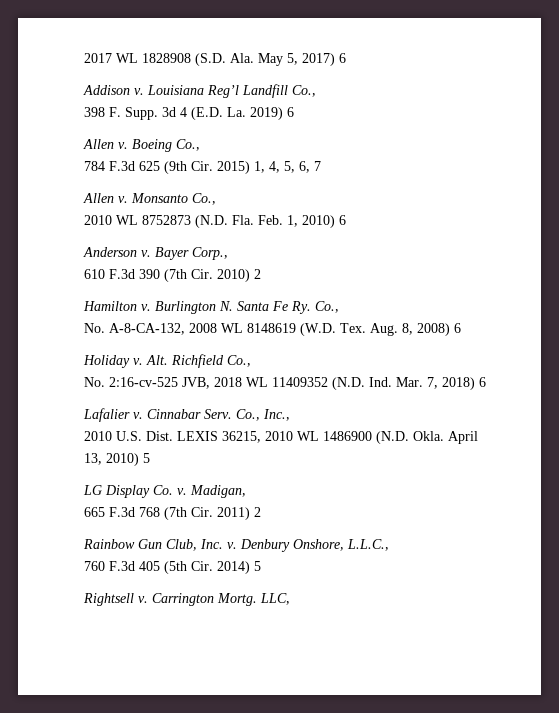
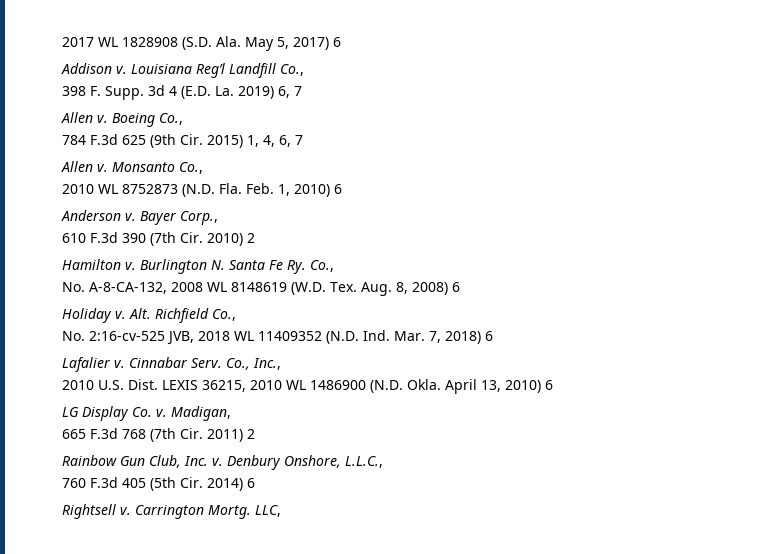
- 3d 4 (E.D. La. 2019) 6
+ 3d 4 (E.D. La. 2019) 6, 7
- 784 F.3d 625 (9th Cir. 2015) 1, 4, 5, 6, 7
+ 784 F.3d 625 (9th Cir. 2015) 1, 4, 6, 7
- April 13, 2010) 5
+ April 13, 2010) 6
- 760 F.3d 405 (5th Cir. 2014) 5
+ 760 F.3d 405 (5th Cir. 2014) 6

